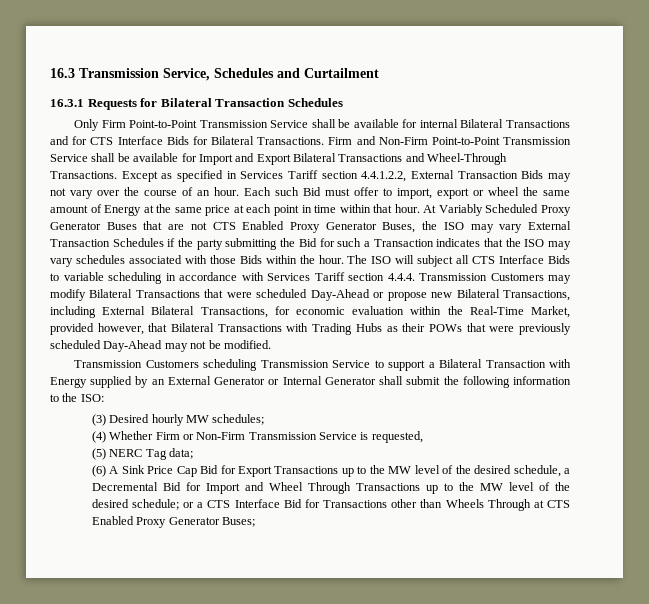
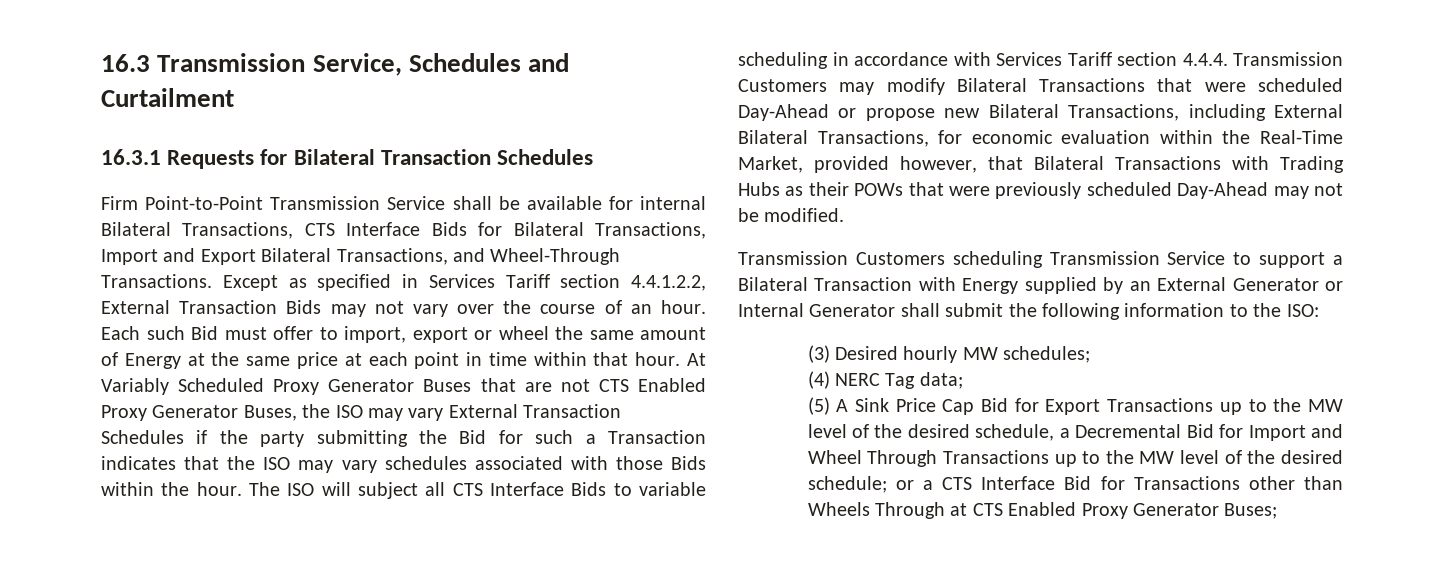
- Only Firm Point-to-Point Transmission Service shall be available for internal Bilateral Transactions and for CTS Interface Bids for Bilateral Transactions. Firm and Non-Firm Point-to-Point Transmission Service shall be available for Import and Export Bilateral Transactions and Wheel-Through Transactions.
+ Firm Point-to-Point Transmission Service shall be available for internal Bilateral Transactions, CTS Interface Bids for Bilateral Transactions, Import and Export Bilateral Transactions, and Wheel-Through Transactions.
- (4) Whether Firm or Non-Firm Transmission Service is requested,
- (5) NERC Tag data;
+ (4) NERC Tag data;
- (6) A Sink Price Cap Bid for Export Transactions up to the MW level of the desired schedule, a Decremental Bid for Import and Wheel Through Transactions up to the MW level of the desired schedule; or a CTS Interface Bid for Transactions other than Wheels Through at CTS Enabled Proxy Generator Buses;
+ (5) A Sink Price Cap Bid for Export Transactions up to the MW level of the desired schedule, a Decremental Bid for Import and Wheel Through Transactions up to the MW level of the desired schedule; or a CTS Interface Bid for Transactions other than Wheels Through at CTS Enabled Proxy Generator Buses;

